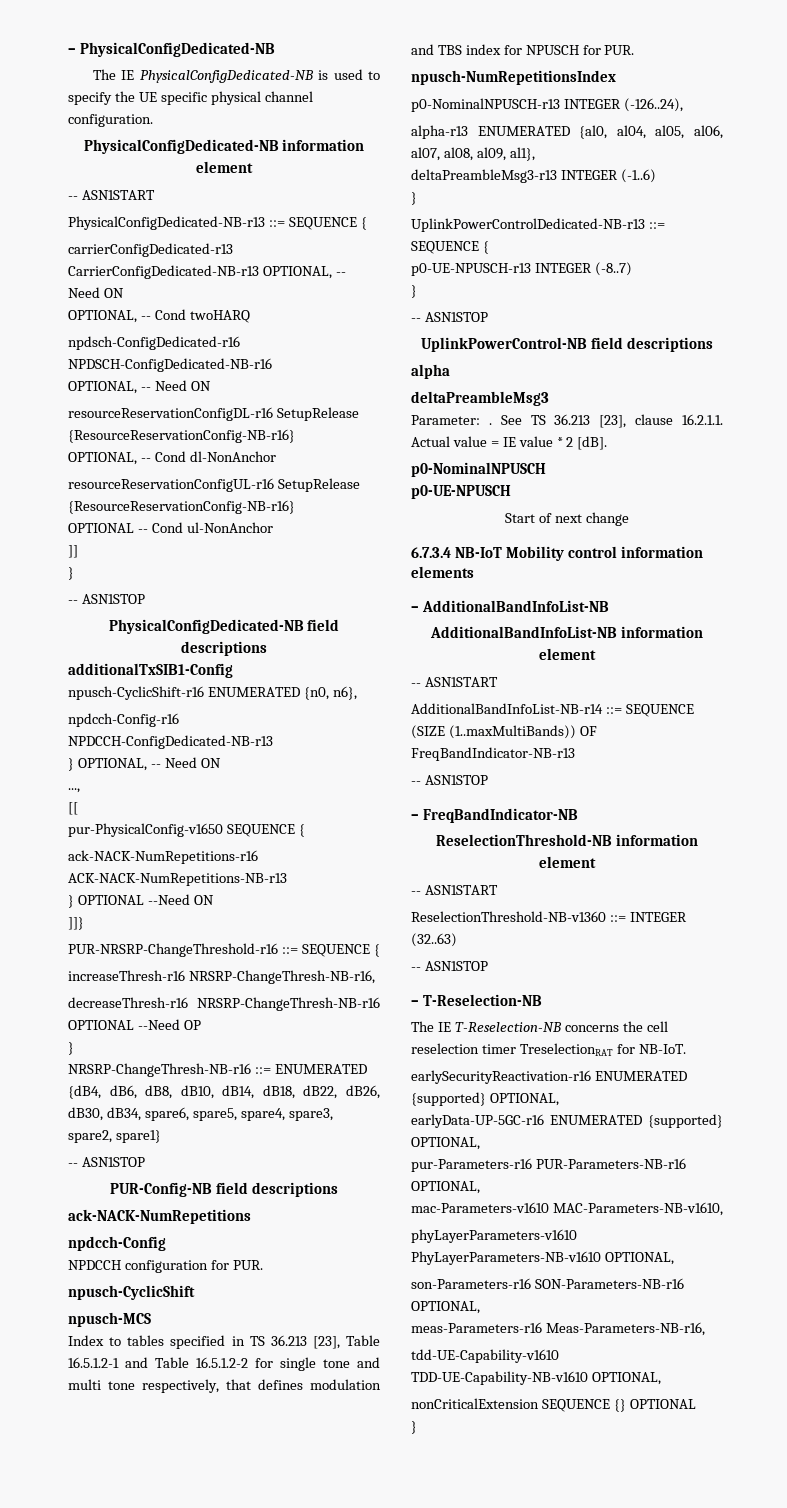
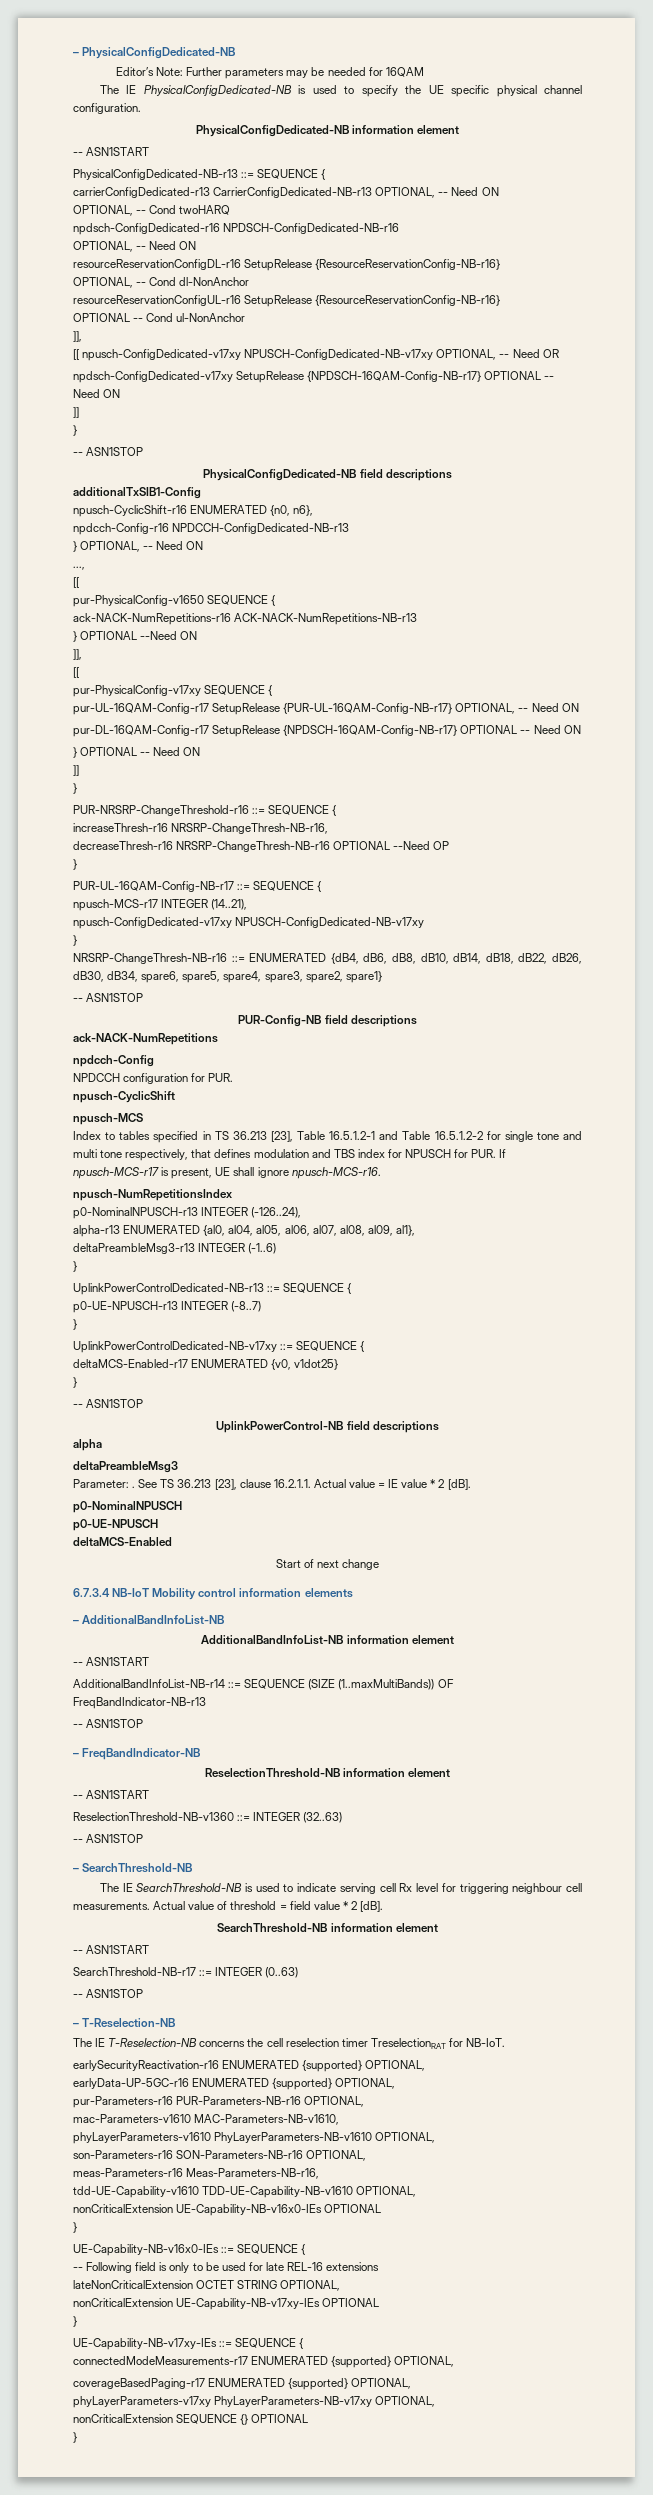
+ Editor’s Note: Further parameters may be needed for 16QAM
  OPTIONAL -- Cond ul-NonAnchor
+ ]],
+ [[ npusch-ConfigDedicated-v17xy NPUSCH-ConfigDedicated-NB-v17xy OPTIONAL, -- Need OR
+ npdsch-ConfigDedicated-v17xy SetupRelease {NPDSCH-16QAM-Config-NB-r17} OPTIONAL -- Need ON
  } OPTIONAL --Need ON
- ]]}
+ ]],
+ [[
+ pur-PhysicalConfig-v17xy SEQUENCE {
+ pur-UL-16QAM-Config-r17 SetupRelease {PUR-UL-16QAM-Config-NB-r17} OPTIONAL, -- Need ON
+ pur-DL-16QAM-Config-r17 SetupRelease {NPDSCH-16QAM-Config-NB-r17} OPTIONAL -- Need ON
+ } OPTIONAL -- Need ON
+ ]]
+ }
+ PUR-UL-16QAM-Config-NB-r17 ::= SEQUENCE {
+ npusch-MCS-r17 INTEGER (14..21),
+ npusch-ConfigDedicated-v17xy NPUSCH-ConfigDedicated-NB-v17xy
+ }
- Index to tables specified in TS 36.213 [23], Table 16.5.1.2-1 and Table 16.5.1.2-2 for single tone and multi tone respectively, that defines modulation and TBS index for NPUSCH for PUR.
+ Index to tables specified in TS 36.213 [23], Table 16.5.1.2-1 and Table 16.5.1.2-2 for single tone and multi tone respectively, that defines modulation and TBS index for NPUSCH for PUR. If npusch-MCS-r17 is present, UE shall ignore npusch-MCS-r16.
+ UplinkPowerControlDedicated-NB-v17xy ::= SEQUENCE {
+ deltaMCS-Enabled-r17 ENUMERATED {v0, v1dot25}
+ }
+ deltaMCS-Enabled
+ – SearchThreshold-NB
+ The IE SearchThreshold-NB is used to indicate serving cell Rx level for triggering neighbour cell measurements. Actual value of threshold = field value * 2 [dB].
+ SearchThreshold-NB information element
+ -- ASN1START
+ SearchThreshold-NB-r17 ::= INTEGER (0..63)
+ -- ASN1STOP
+ nonCriticalExtension UE-Capability-NB-v16x0-IEs OPTIONAL
+ }
+ UE-Capability-NB-v16x0-IEs ::= SEQUENCE {
+ -- Following field is only to be used for late REL-16 extensions
+ lateNonCriticalExtension OCTET STRING OPTIONAL,
+ nonCriticalExtension UE-Capability-NB-v17xy-IEs OPTIONAL
+ }
+ UE-Capability-NB-v17xy-IEs ::= SEQUENCE {
+ connectedModeMeasurements-r17 ENUMERATED {supported} OPTIONAL,
+ coverageBasedPaging-r17 ENUMERATED {supported} OPTIONAL,
+ phyLayerParameters-v17xy PhyLayerParameters-NB-v17xy OPTIONAL,

